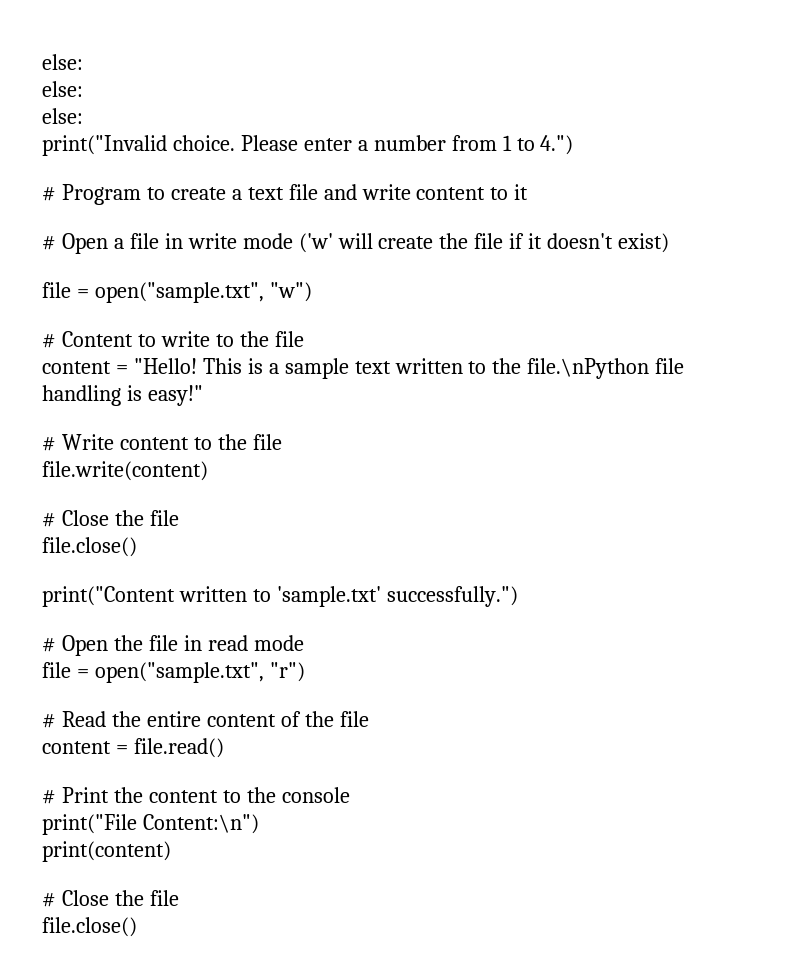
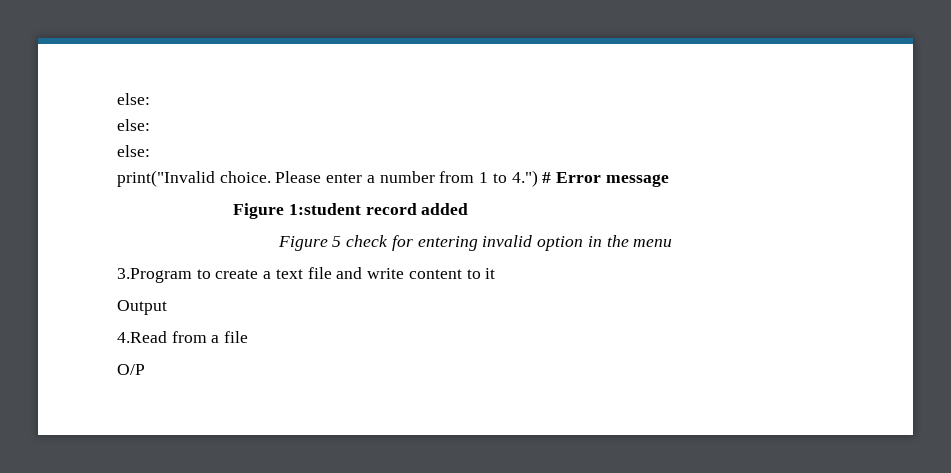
- Please enter a number from 1 to 4.")
- # Program to create a text file and write content to it
+ Please enter a number from 1 to 4.") # Error message
+ Figure 1:student record added
+ Figure 5 check for entering invalid option in the menu
+ 3.Program to create a text file and write content to it
- # Open a file in write mode ('w' will create the file if it doesn't exist)
- file = open("sample.txt", "w")
- # Content to write to the file
- content = "Hello! This is a sample text written to the file.\nPython file handling is easy!"
- # Write content to the file
- file.write(content)
- # Close the file
- file.close()
- print("Content written to 'sample.txt' successfully.")
- # Open the file in read mode
- file = open("sample.txt", "r")
- # Read the entire content of the file
- content = file.read()
- # Print the content to the console
- print("File Content:\n")
- print(content)
- # Close the file
- file.close()
+ Output
+ 4.Read from a file
+ O/P

